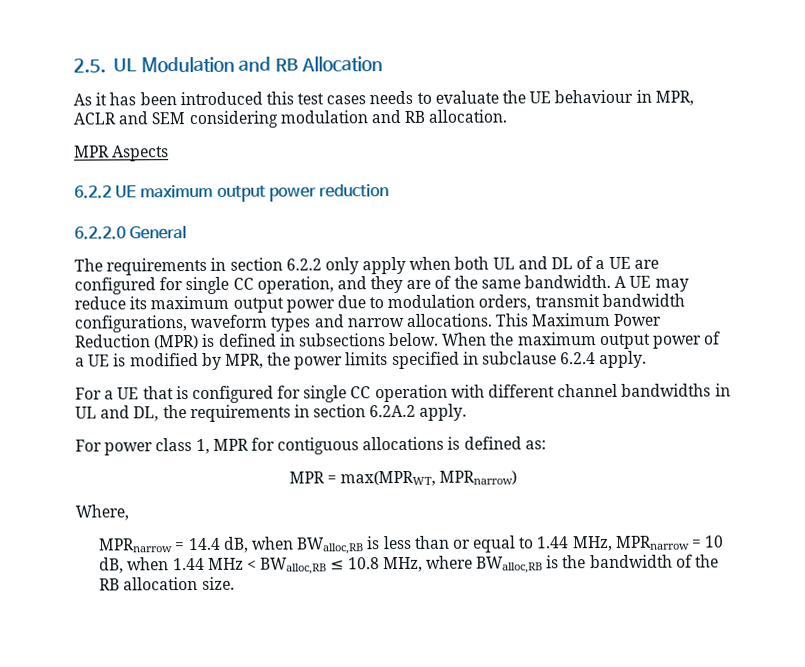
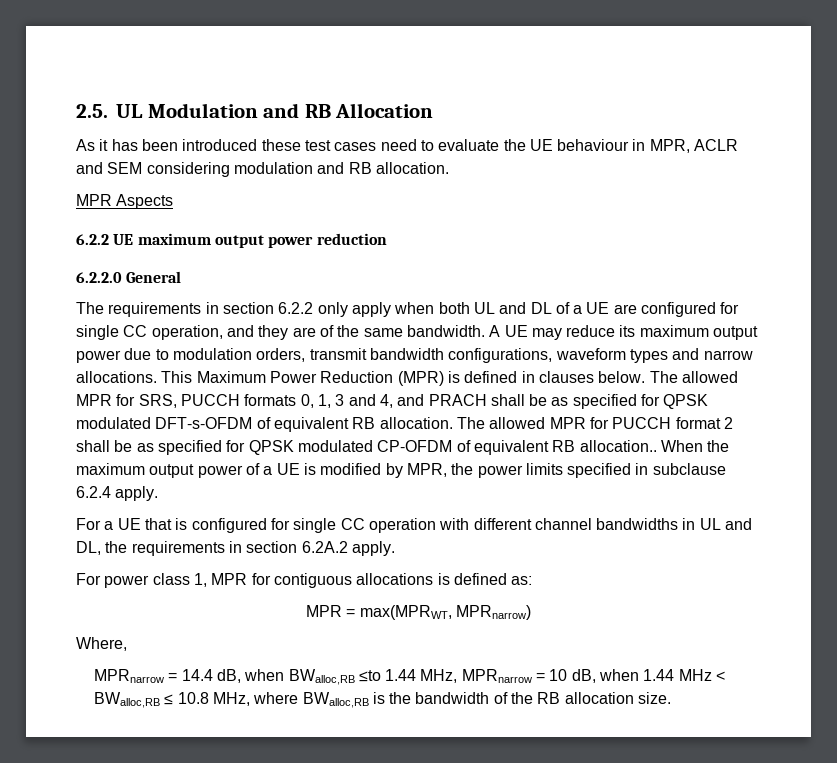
- As it has been introduced this test cases needs to evaluate the UE behaviour in MPR, ACLR and SEM considering modulation and RB allocation.
+ As it has been introduced these test cases need to evaluate the UE behaviour in MPR, ACLR and SEM considering modulation and RB allocation.
- This Maximum Power Reduction (MPR) is defined in subsections below.
+ This Maximum Power Reduction (MPR) is defined in clauses below. The allowed MPR for SRS, PUCCH formats 0, 1, 3 and 4, and PRACH shall be as specified for QPSK modulated DFT-s-OFDM of equivalent RB allocation. The allowed MPR for PUCCH format 2 shall be as specified for QPSK modulated CP-OFDM of equivalent RB allocation..
- MPRnarrow = 14.4 dB, when BWalloc,RB is less than or equal to 1.44 MHz, MPRnarrow = 10 dB, when 1.44 MHz < BWalloc,RB ≤ 10.8 MHz, where BWalloc,RB is the bandwidth of the RB allocation size.
+ MPRnarrow = 14.4 dB, when BWalloc,RB ≤to 1.44 MHz, MPRnarrow = 10 dB, when 1.44 MHz < BWalloc,RB ≤ 10.8 MHz, where BWalloc,RB is the bandwidth of the RB allocation size.

